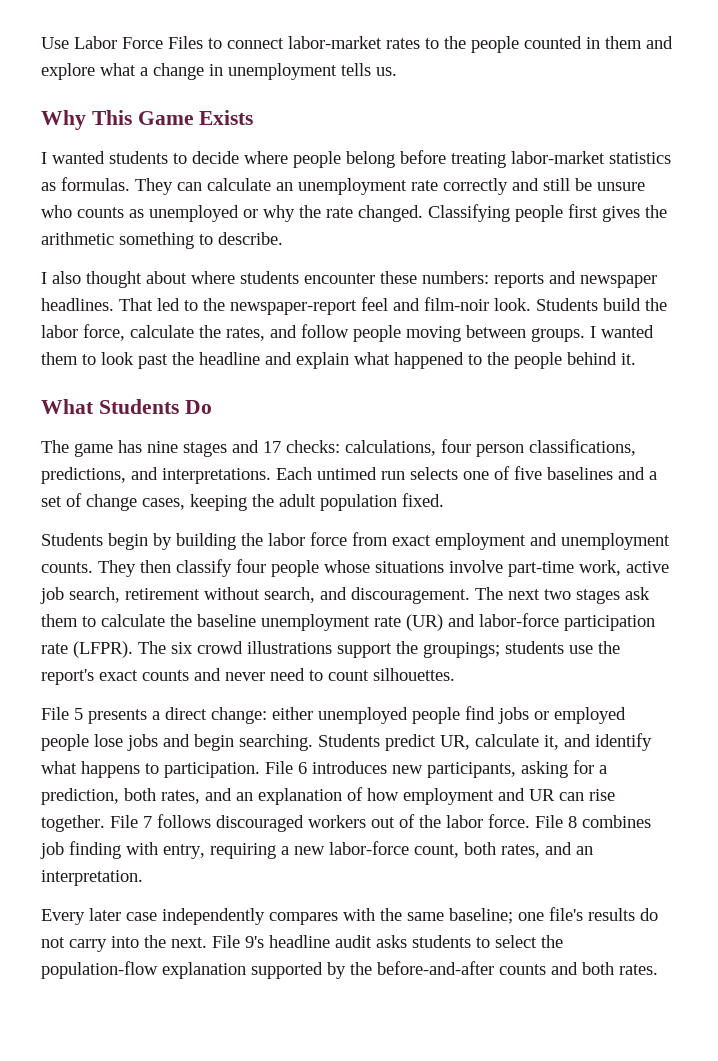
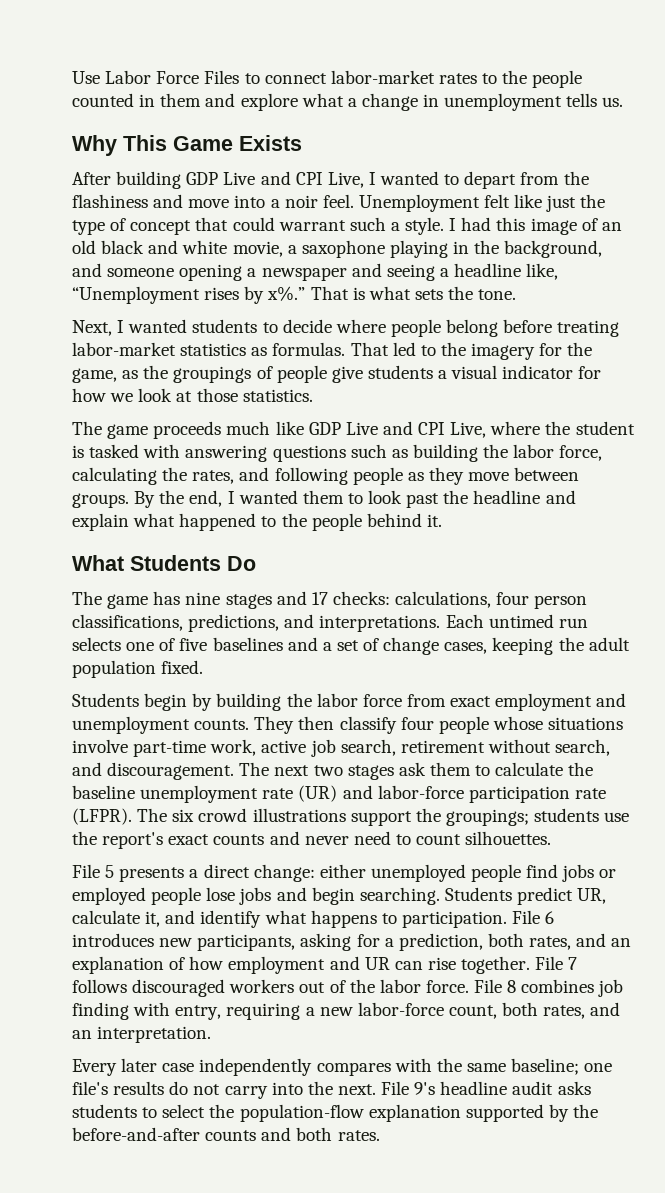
- I wanted students to decide where people belong before treating labor-market statistics as formulas.
+ After building GDP Live and CPI Live, I wanted to depart from the flashiness and move into a noir feel. Unemployment felt like just the type of concept that could warrant such a style. I had this image of an old black and white movie, a saxophone playing in the background, and someone opening a newspaper and seeing a headline like, “Unemployment rises by x%.” That is what sets the tone.
+ Next, I wanted students to decide where people belong before treating labor-market statistics as formulas.
- They can calculate an unemployment rate correctly and still be unsure who counts as unemployed or why the rate changed. Classifying people first gives the arithmetic something to describe.
- I also thought about where students encounter these numbers: reports and newspaper headlines. That led to the newspaper-report feel and film-noir look. Students build the labor force, calculate the rates, and follow people moving between groups. I wanted them to look past the headline and explain what happened to the people behind it.
+ That led to the imagery for the game, as the groupings of people give students a visual indicator for how we look at those statistics.
+ The game proceeds much like GDP Live and CPI Live, where the student is tasked with answering questions such as building the labor force, calculating the rates, and following people as they move between groups. By the end, I wanted them to look past the headline and explain what happened to the people behind it.

